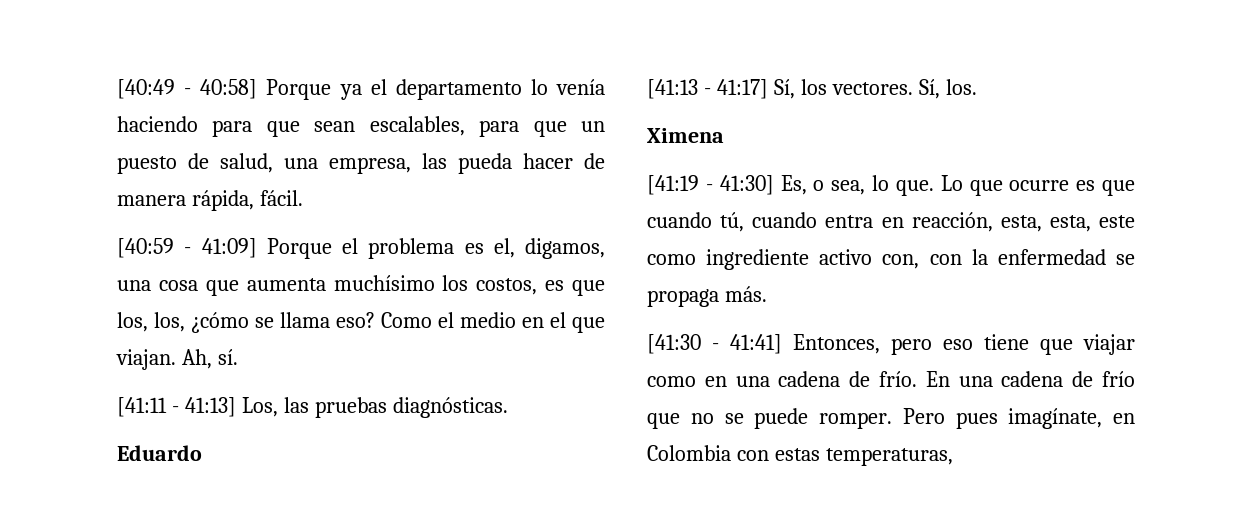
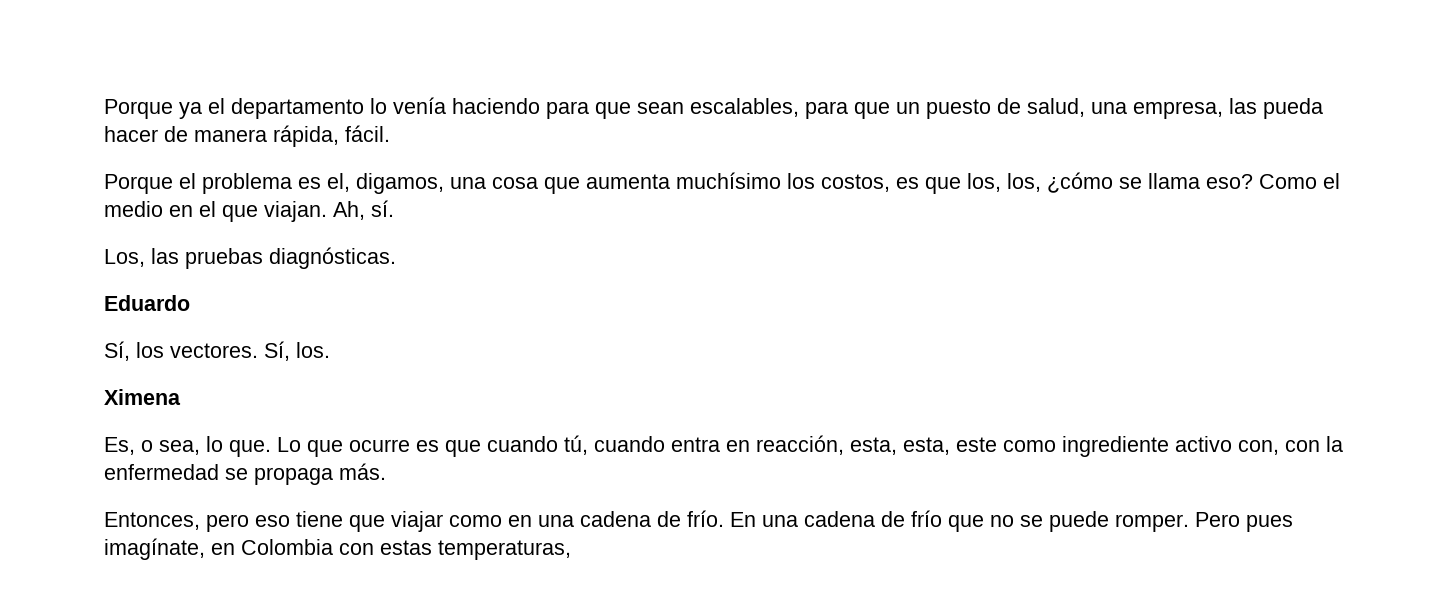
- [40:49 - 40:58] Porque ya el departamento lo venía haciendo para que sean escalables, para que un puesto de salud, una empresa, las pueda hacer de manera rápida, fácil.
+ Porque ya el departamento lo venía haciendo para que sean escalables, para que un puesto de salud, una empresa, las pueda hacer de manera rápida, fácil.
- [40:59 - 41:09] Porque el problema es el, digamos, una cosa que aumenta muchísimo los costos, es que los, los, ¿cómo se llama eso?
+ Porque el problema es el, digamos, una cosa que aumenta muchísimo los costos, es que los, los, ¿cómo se llama eso?
- [41:11 - 41:13] Los, las pruebas diagnósticas.
+ Los, las pruebas diagnósticas.
- [41:13 - 41:17] Sí, los vectores.
+ Sí, los vectores.
- [41:19 - 41:30] Es, o sea, lo que.
+ Es, o sea, lo que.
- [41:30 - 41:41] Entonces, pero eso tiene que viajar como en una cadena de frío.
+ Entonces, pero eso tiene que viajar como en una cadena de frío.

